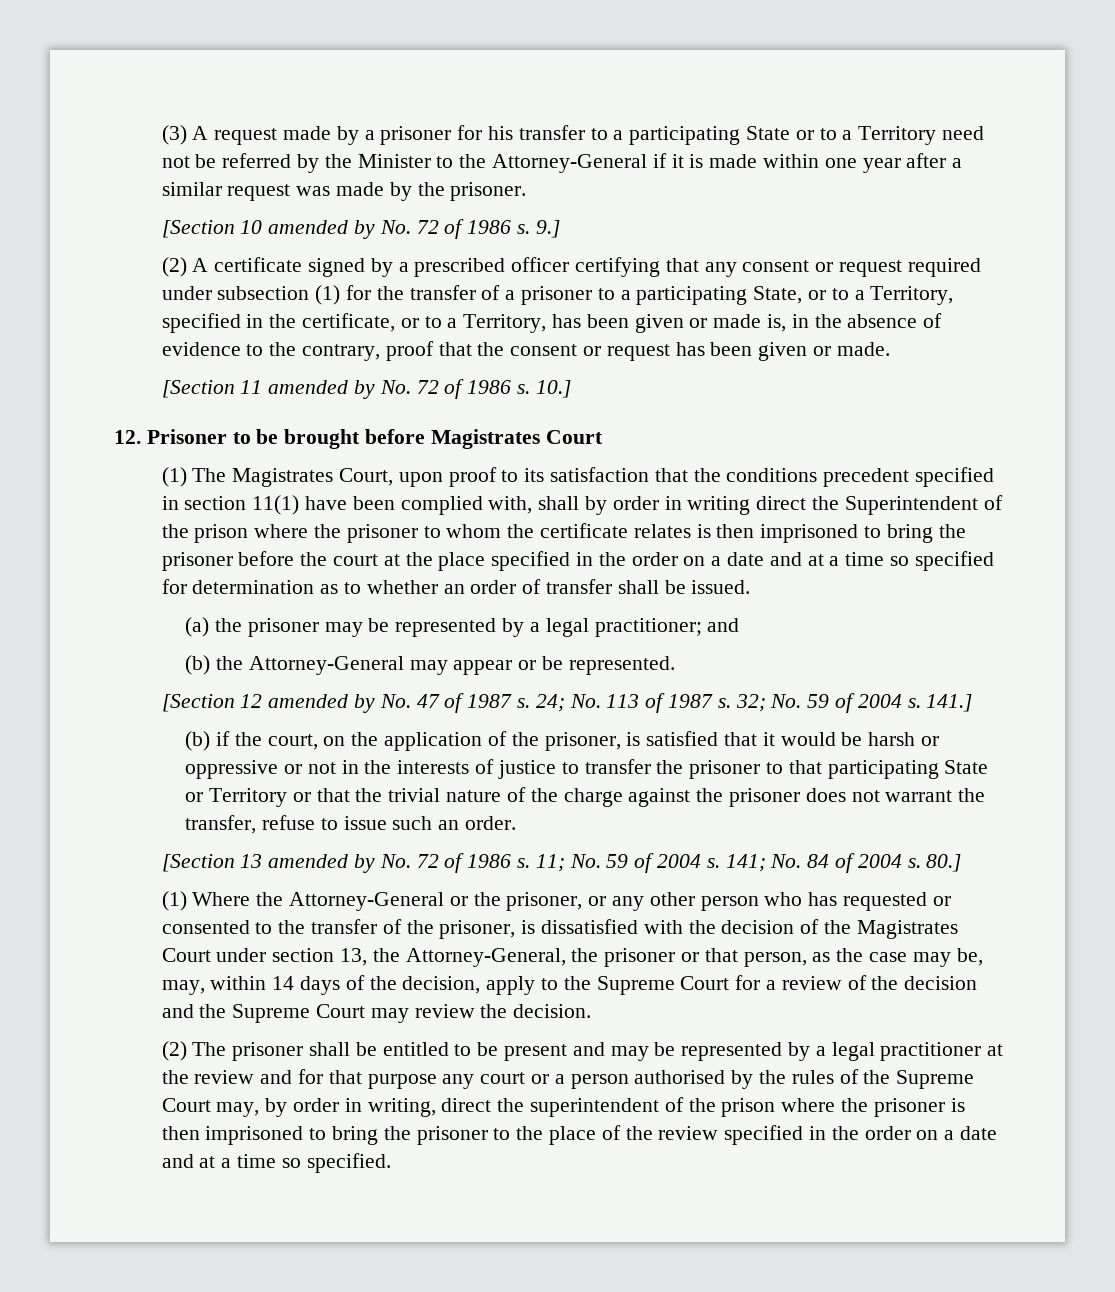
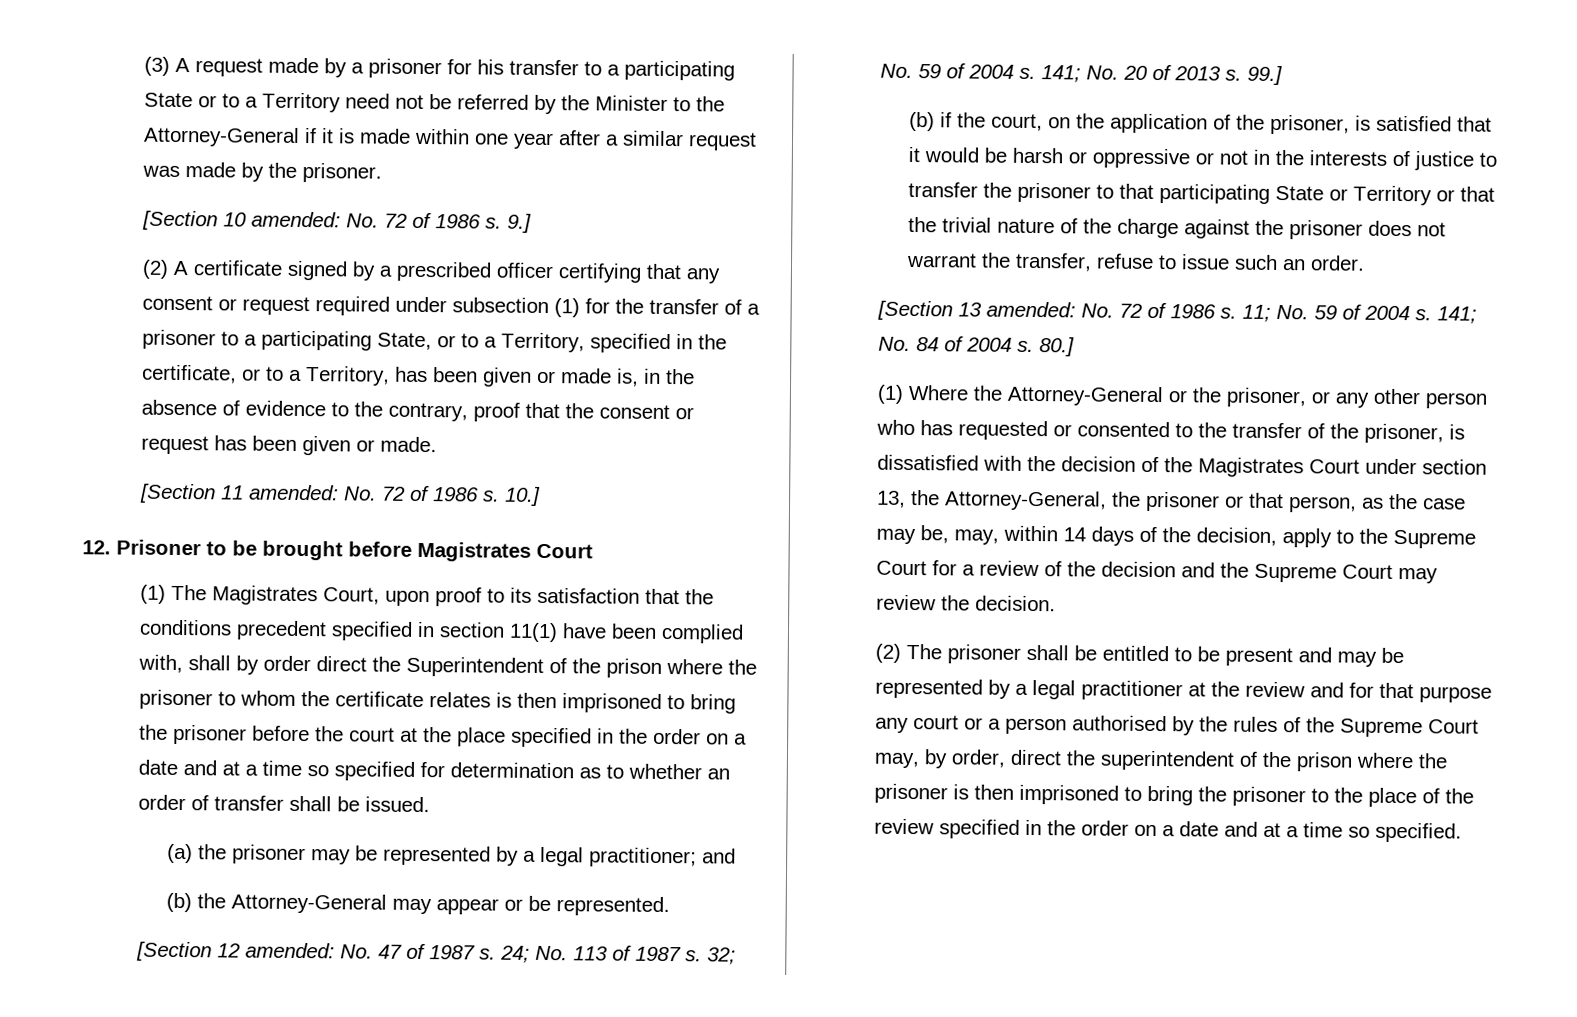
- [Section 10 amended by No. 72 of 1986 s.
+ [Section 10 amended: No. 72 of 1986 s.
- [Section 11 amended by No. 72 of 1986 s.
+ [Section 11 amended: No. 72 of 1986 s.
- (1) The Magistrates Court, upon proof to its satisfaction that the conditions precedent specified in section 11(1) have been complied with, shall by order in writing direct the Superintendent of the prison where the prisoner to whom the certificate relates is then imprisoned to bring the prisoner before the court at the place specified in the order on a date and at a time so specified for determination as to whether an order of transfer shall be issued.
+ (1) The Magistrates Court, upon proof to its satisfaction that the conditions precedent specified in section 11(1) have been complied with, shall by order direct the Superintendent of the prison where the prisoner to whom the certificate relates is then imprisoned to bring the prisoner before the court at the place specified in the order on a date and at a time so specified for determination as to whether an order of transfer shall be issued.
- [Section 12 amended by No. 47 of 1987 s.
+ [Section 12 amended: No. 47 of 1987 s.
- 141.]
+ 141; No. 20 of 2013 s. 99.]
- [Section 13 amended by No. 72 of 1986 s.
+ [Section 13 amended: No. 72 of 1986 s.
- (2) The prisoner shall be entitled to be present and may be represented by a legal practitioner at the review and for that purpose any court or a person authorised by the rules of the Supreme Court may, by order in writing, direct the superintendent of the prison where the prisoner is then imprisoned to bring the prisoner to the place of the review specified in the order on a date and at a time so specified.
+ (2) The prisoner shall be entitled to be present and may be represented by a legal practitioner at the review and for that purpose any court or a person authorised by the rules of the Supreme Court may, by order, direct the superintendent of the prison where the prisoner is then imprisoned to bring the prisoner to the place of the review specified in the order on a date and at a time so specified.

